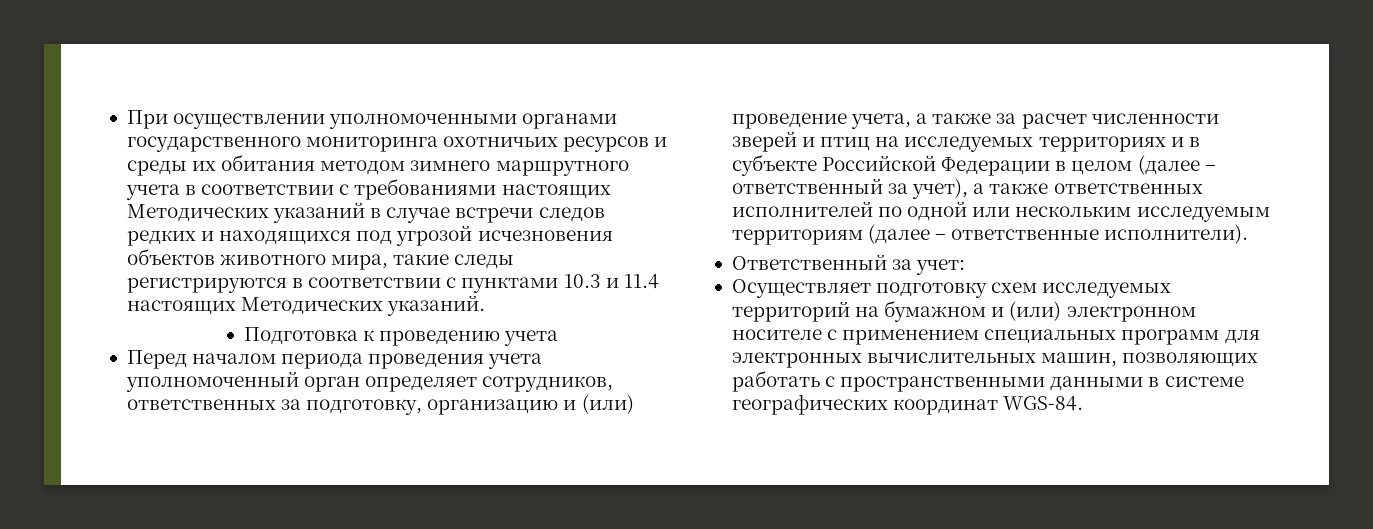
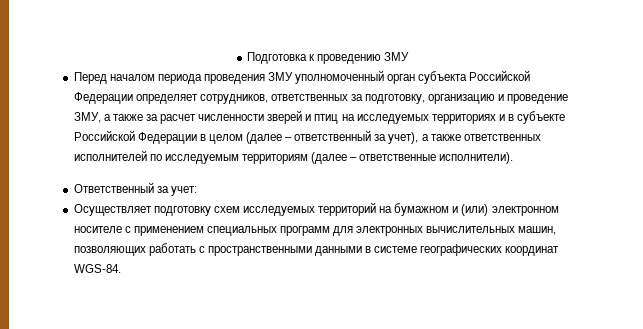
- При осуществлении уполномоченными органами государственного мониторинга охотничьих ресурсов и среды их обитания методом зимнего маршрутного учета в соответствии с требованиями настоящих Методических указаний в случае встречи следов редких и находящихся под угрозой исчезновения объектов животного мира, такие следы регистрируются в соответствии с пунктами 10.3 и 11.4 настоящих Методических указаний.
- Подготовка к проведению учета
+ Подготовка к проведению ЗМУ
- Перед началом периода проведения учета уполномоченный орган определяет сотрудников, ответственных за подготовку, организацию и (или) проведение учета, а также за расчет численности зверей и птиц на исследуемых территориях и в субъекте Российской Федерации в целом (далее – ответственный за учет), а также ответственных исполнителей по одной или нескольким исследуемым территориям (далее – ответственные исполнители).
+ Перед началом периода проведения ЗМУ уполномоченный орган субъекта Российской Федерации определяет сотрудников, ответственных за подготовку, организацию и проведение ЗМУ, а также за расчет численности зверей и птиц на исследуемых территориях и в субъекте Российской Федерации в целом (далее – ответственный за учет), а также ответственных исполнителей по исследуемым территориям (далее – ответственные исполнители).

